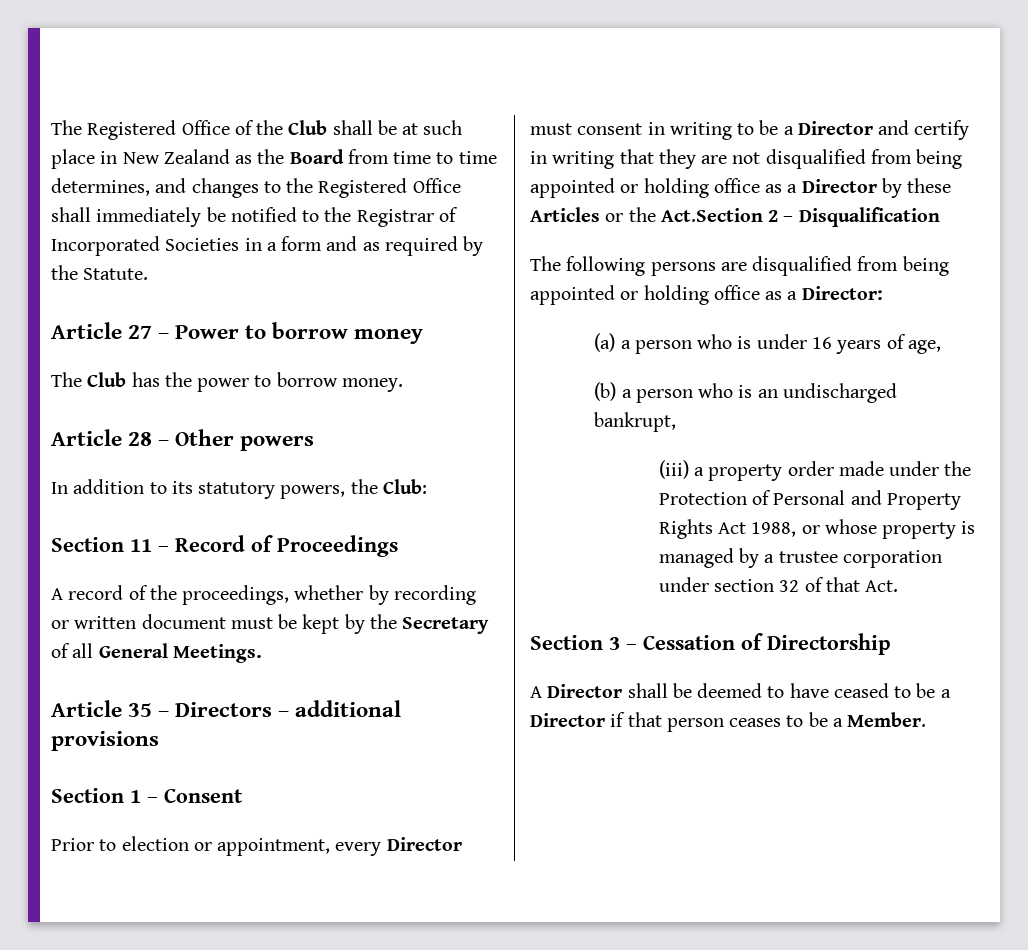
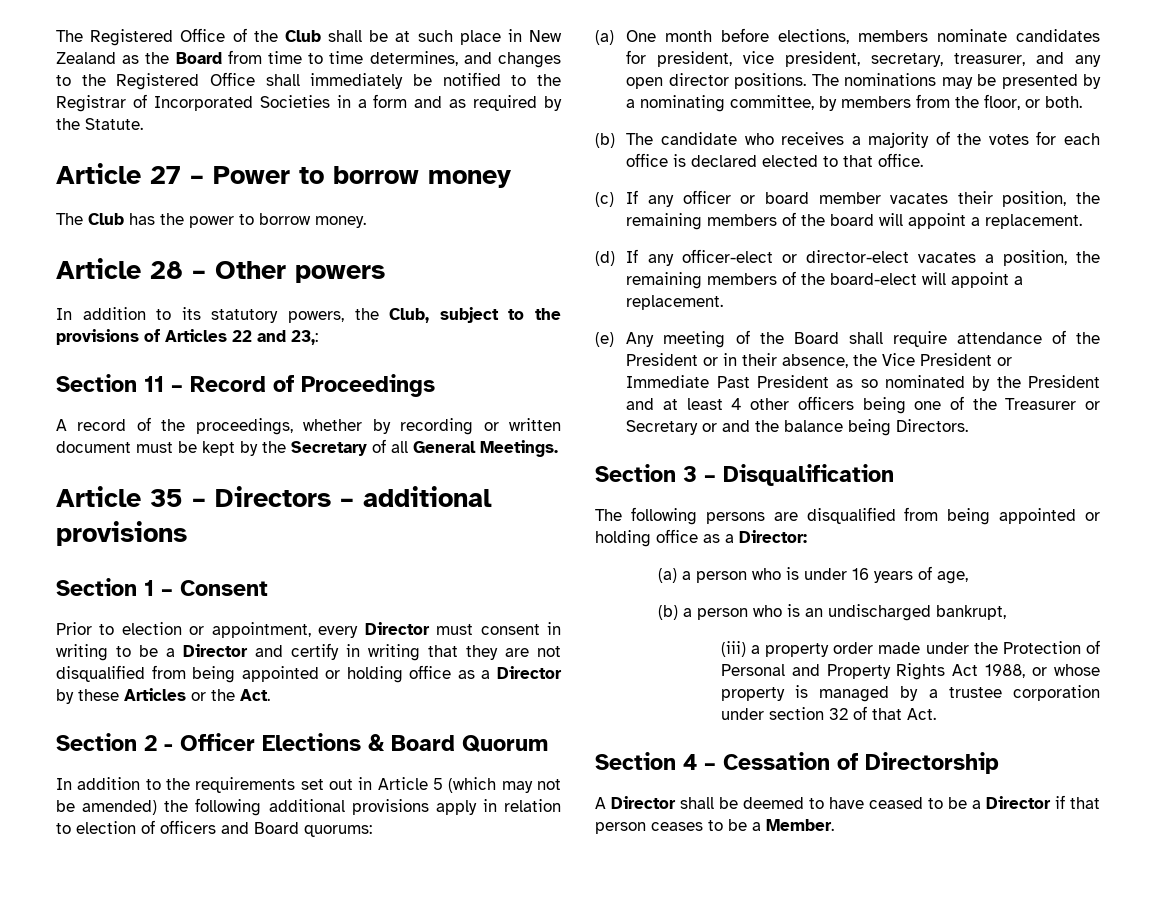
- In addition to its statutory powers, the Club:
+ In addition to its statutory powers, the Club, subject to the provisions of Articles 22 and 23,:
- Prior to election or appointment, every Director must consent in writing to be a Director and certify in writing that they are not disqualified from being appointed or holding office as a Director by these Articles or the Act.Section 2 – Disqualification
+ Prior to election or appointment, every Director must consent in writing to be a Director and certify in writing that they are not disqualified from being appointed or holding office as a Director by these Articles or the Act.
+ Section 2 - Officer Elections & Board Quorum
+ In addition to the requirements set out in Article 5 (which may not be amended) the following additional provisions apply in relation to election of officers and Board quorums:
+ (a) One month before elections, members nominate candidates for president, vice president, secretary, treasurer, and any open director positions. The nominations may be presented by a nominating committee, by members from the floor, or both.
+ (b) The candidate who receives a majority of the votes for each office is declared elected to that office.
+ (c) If any officer or board member vacates their position, the remaining members of the board will appoint a replacement.
+ (d) If any officer-elect or director-elect vacates a position, the remaining members of the board-elect will appoint a replacement.
+ (e) Any meeting of the Board shall require attendance of the President or in their absence, the Vice President or Immediate Past President as so nominated by the President and at least 4 other officers being one of the Treasurer or Secretary or and the balance being Directors.
+ Section 3 – Disqualification
- Section 3 – Cessation of Directorship
+ Section 4 – Cessation of Directorship

